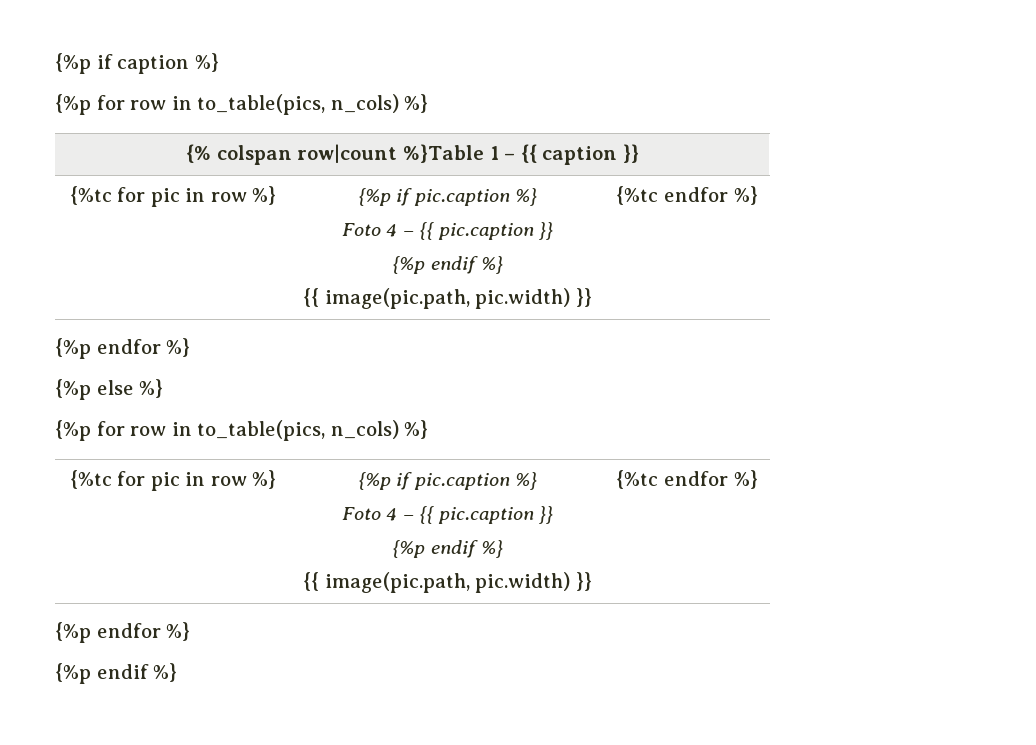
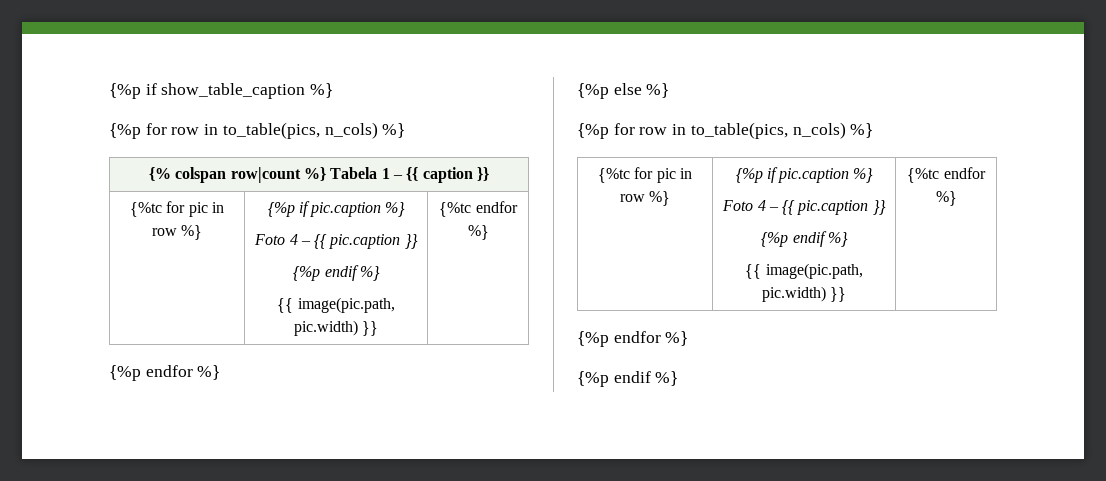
- {%p if caption %}
+ {%p if show_table_caption %}
- {% colspan row|count %}Table 1 – {{ caption }}
+ {% colspan row|count %} Tabela 1 – {{ caption }}

